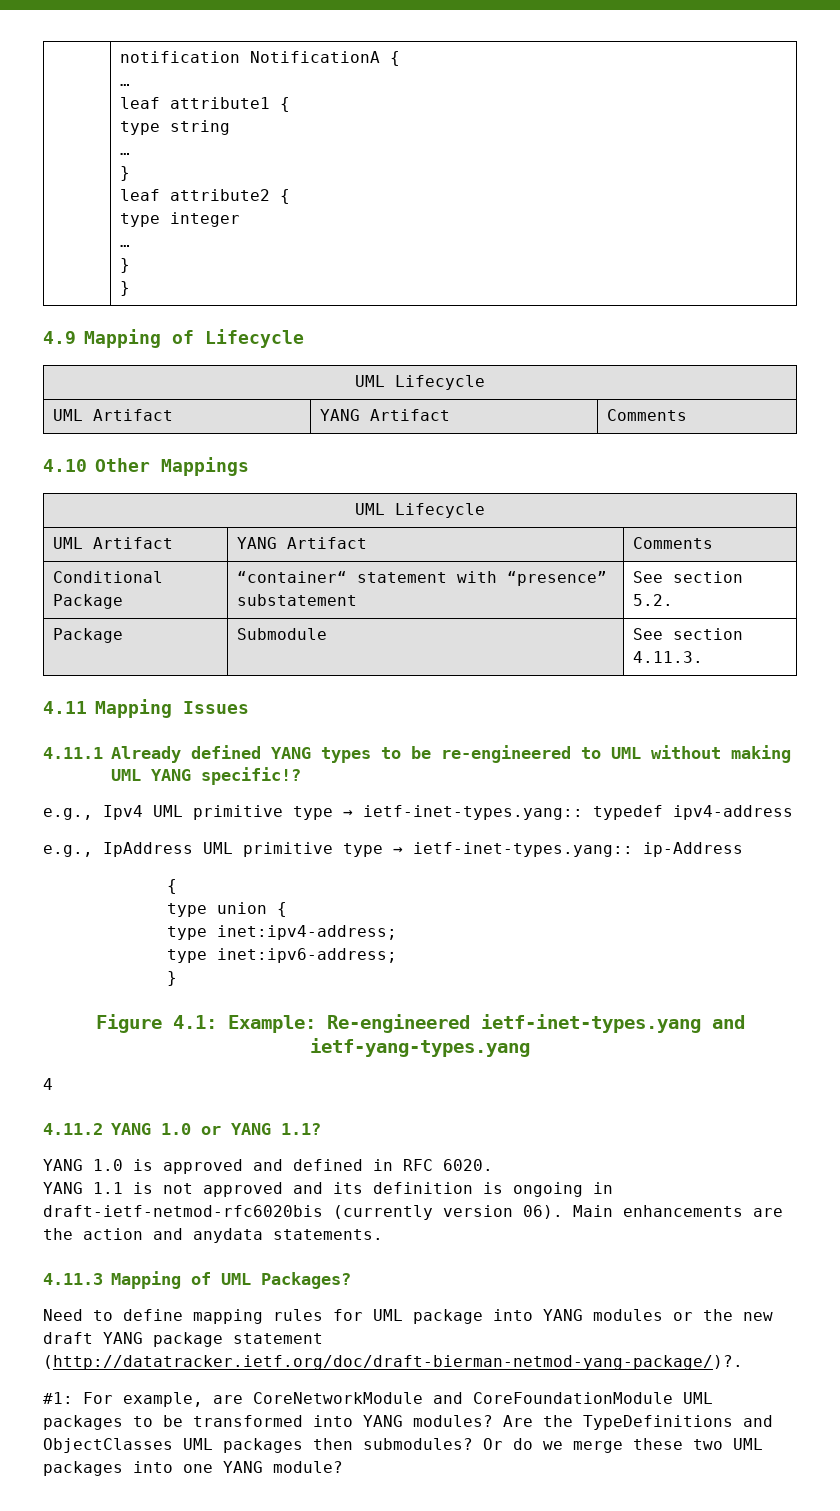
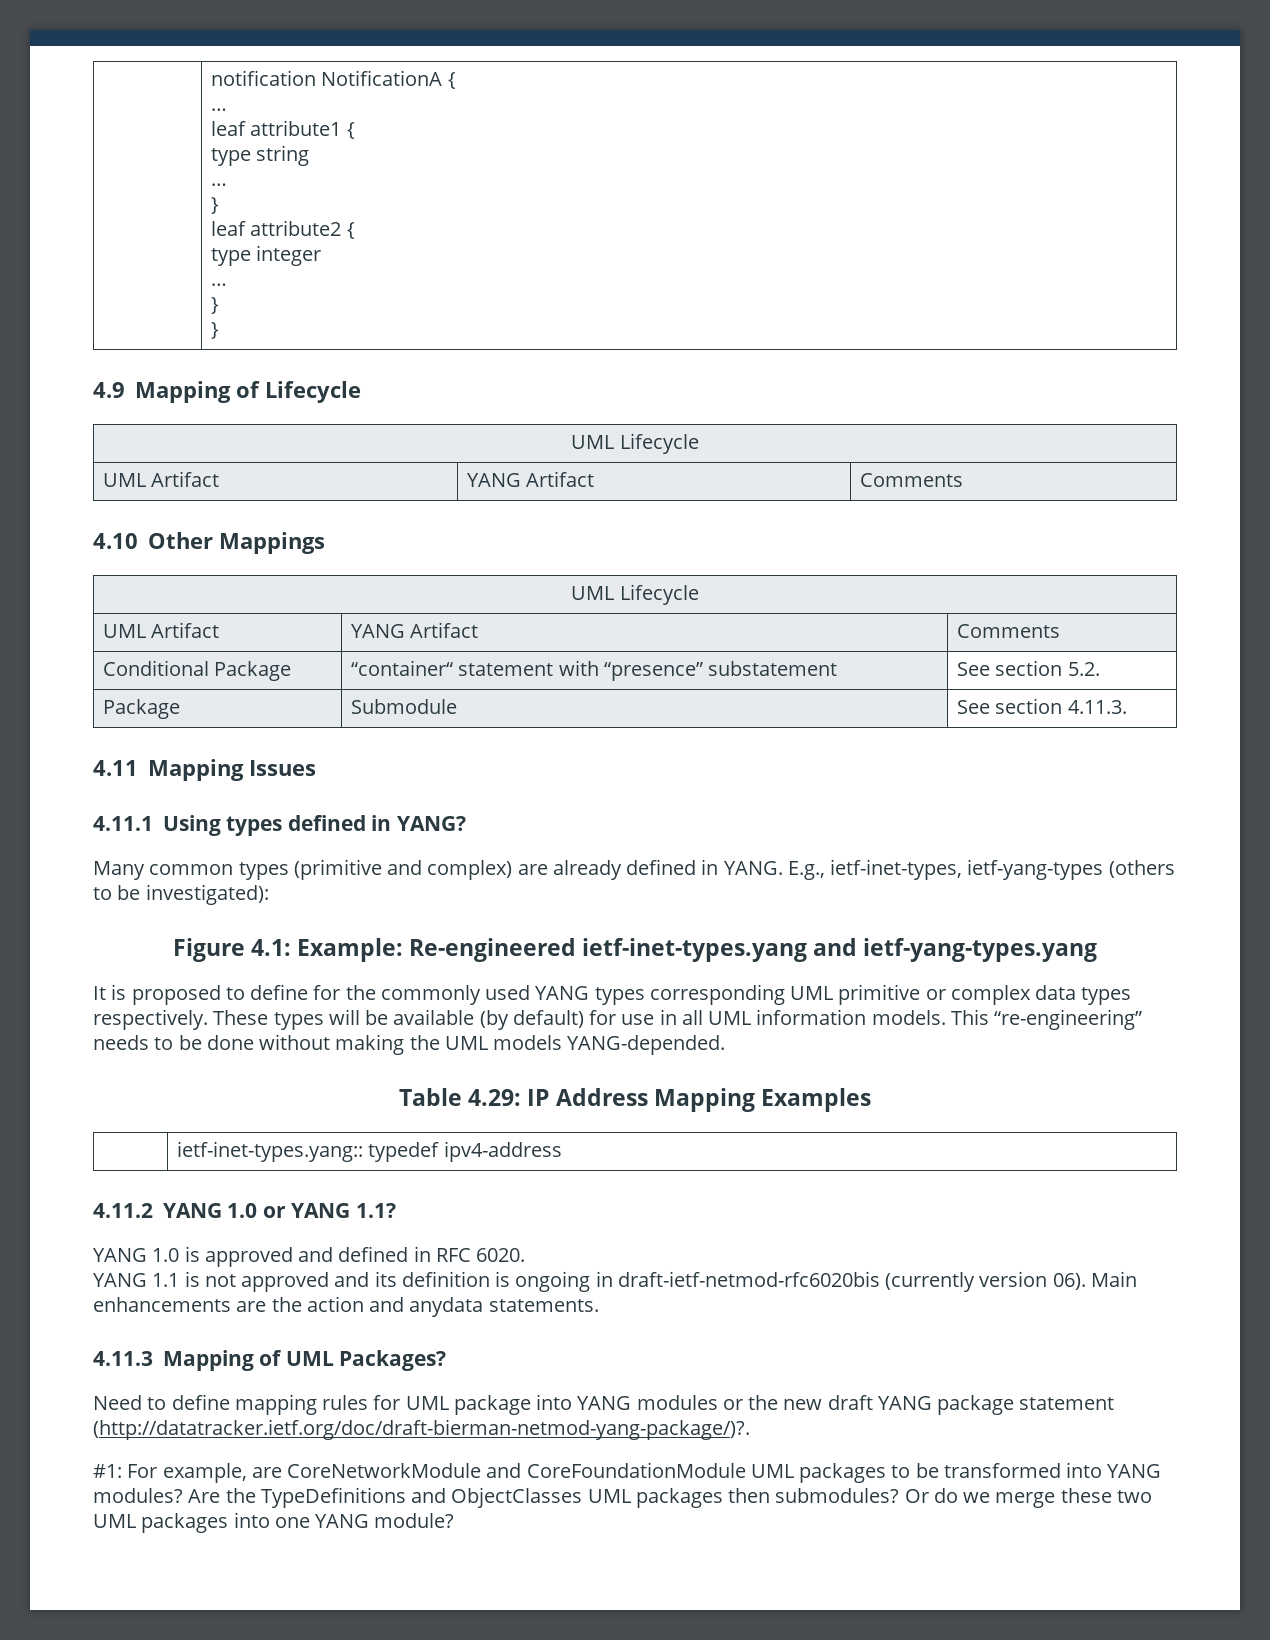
- 4.11.1 Already defined YANG types to be re-engineered to UML without making UML YANG specific!?
- e.g., Ipv4 UML primitive type → ietf-inet-types.yang:: typedef ipv4-address
- e.g., IpAddress UML primitive type → ietf-inet-types.yang:: ip-Address
- {
- type union {
- type inet:ipv4-address;
- type inet:ipv6-address;
- }
+ 4.11.1 Using types defined in YANG?
+ Many common types (primitive and complex) are already defined in YANG. E.g., ietf-inet-types, ietf-yang-types (others to be investigated):
- 4
+ It is proposed to define for the commonly used YANG types corresponding UML primitive or complex data types respectively. These types will be available (by default) for use in all UML information models. This “re-engineering” needs to be done without making the UML models YANG-depended.
+ Table 4.29: IP Address Mapping Examples
+ | ietf-inet-types.yang:: typedef ipv4-address

